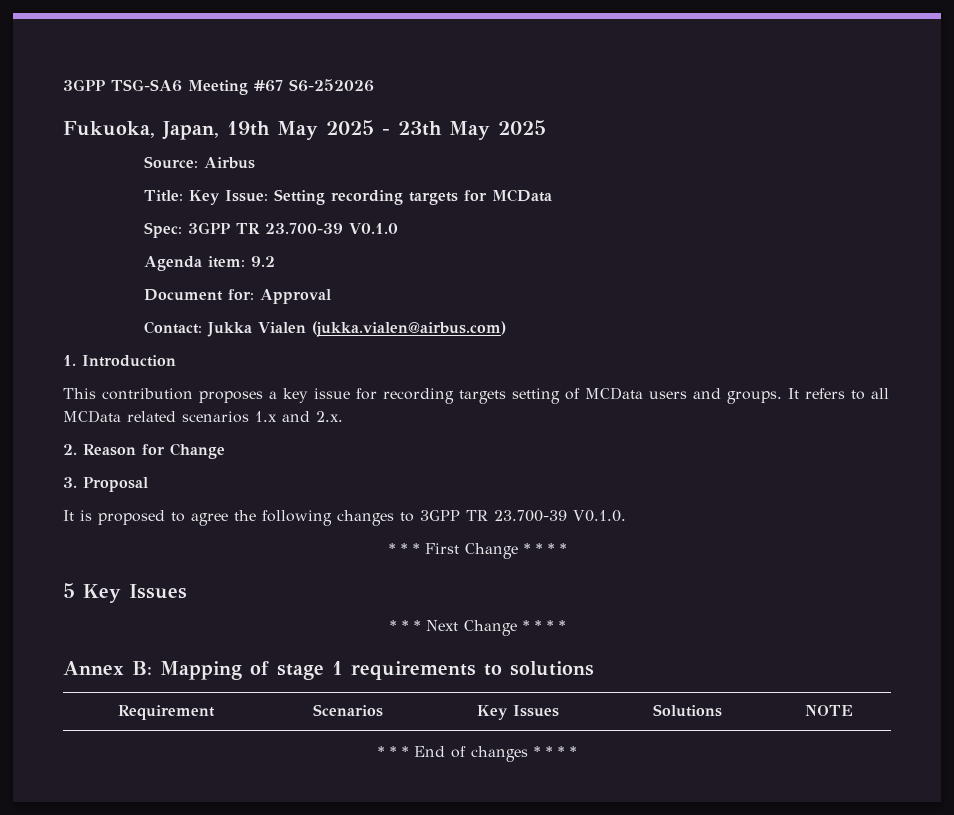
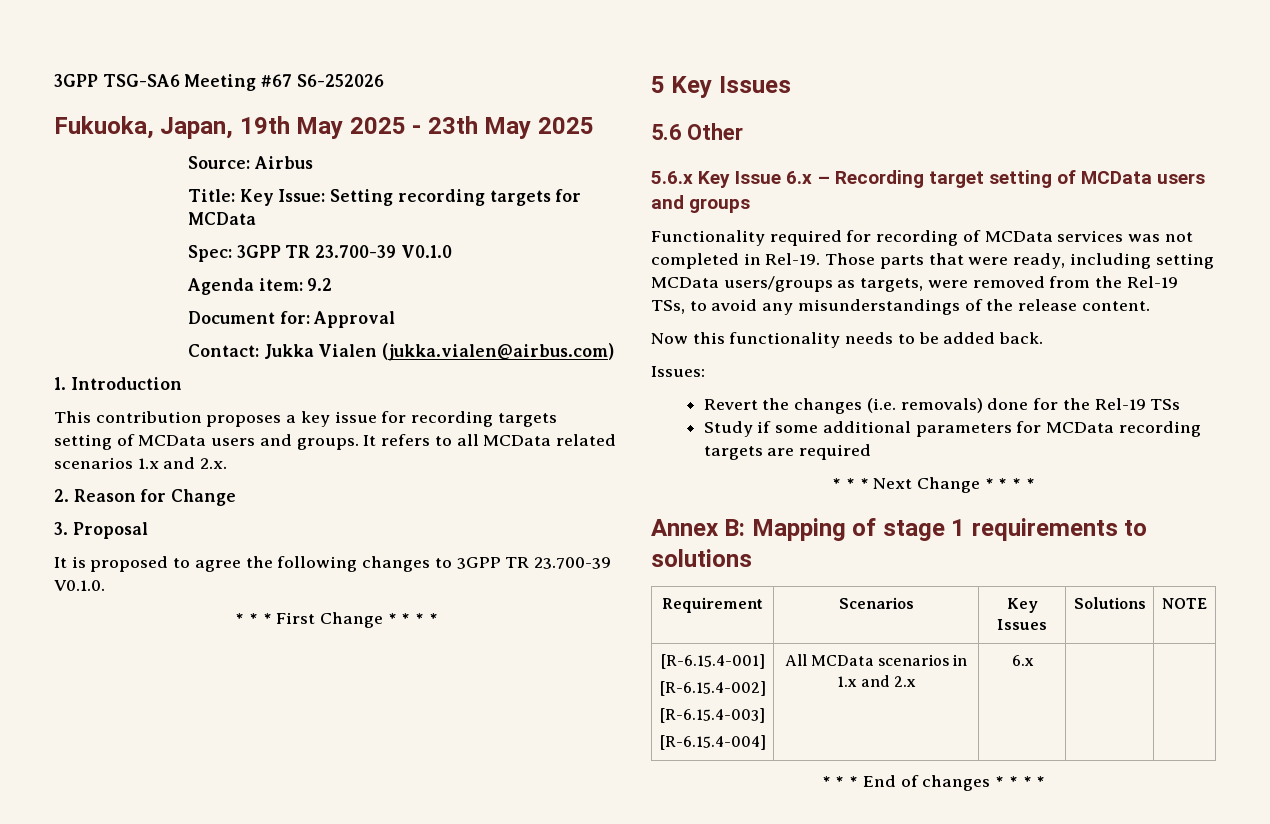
+ 5.6 Other
+ 5.6.x Key Issue 6.x – Recording target setting of MCData users and groups
+ Functionality required for recording of MCData services was not completed in Rel-19. Those parts that were ready, including setting MCData users/groups as targets, were removed from the Rel-19 TSs, to avoid any misunderstandings of the release content.
+ Now this functionality needs to be added back.
+ Issues:
+ Revert the changes (i.e. removals) done for the Rel-19 TSs
+ Study if some additional parameters for MCData recording targets are required
+ [R-6.15.4-001]
+ [R-6.15.4-002]
+ [R-6.15.4-003]
+ [R-6.15.4-004] | All MCData scenarios in 1.x and 2.x | 6.x | |

